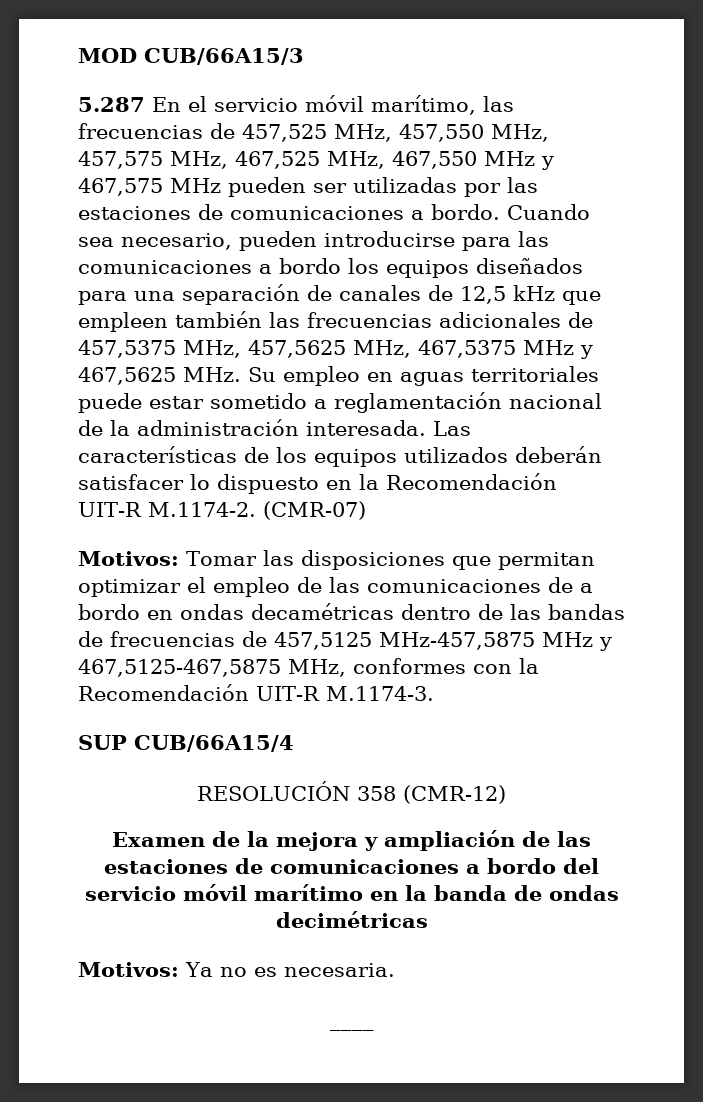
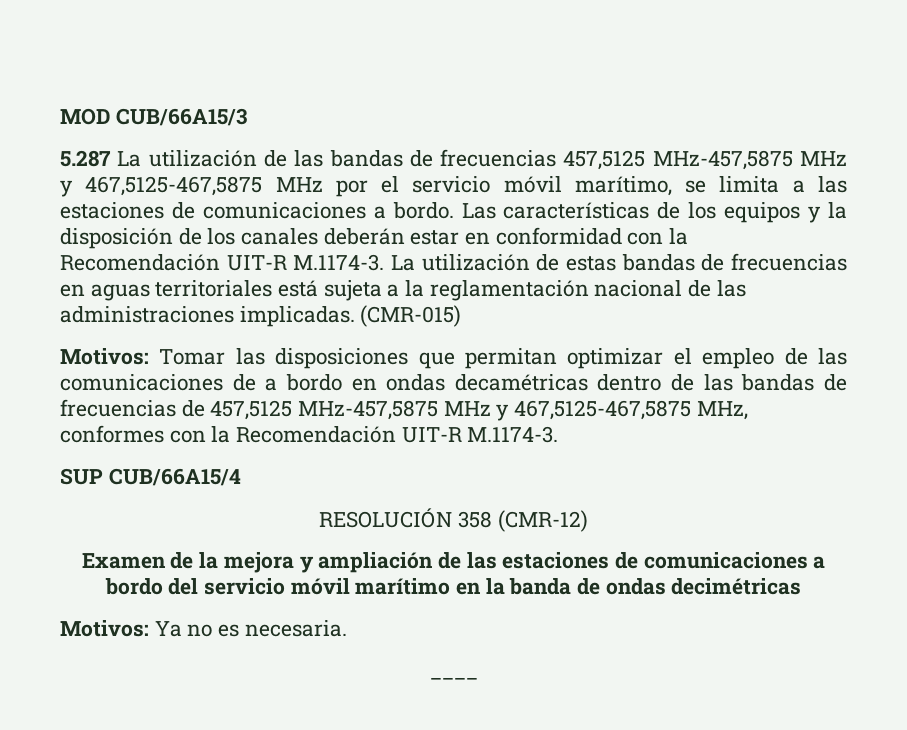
- 5.287 En el servicio móvil marítimo, las frecuencias de 457,525 MHz, 457,550 MHz, 457,575 MHz, 467,525 MHz, 467,550 MHz y 467,575 MHz pueden ser utilizadas por las estaciones de comunicaciones a bordo.
+ 5.287 La utilización de las bandas de frecuencias 457,5125 MHz-457,5875 MHz y 467,5125-467,5875 MHz por el servicio móvil marítimo, se limita a las estaciones de comunicaciones a bordo.
- Cuando sea necesario, pueden introducirse para las comunicaciones a bordo los equipos diseñados para una separación de canales de 12,5 kHz que empleen también las frecuencias adicionales de 457,5375 MHz, 457,5625 MHz, 467,5375 MHz y 467,5625 MHz. Su empleo en aguas territoriales puede estar sometido a reglamentación nacional de la administración interesada.
- Las características de los equipos utilizados deberán satisfacer lo dispuesto en la Recomendación UIT-R M.1174-2. (CMR-07)
+ Las características de los equipos y la disposición de los canales deberán estar en conformidad con la Recomendación UIT-R M.1174-3. La utilización de estas bandas de frecuencias en aguas territoriales está sujeta a la reglamentación nacional de las administraciones implicadas. (CMR-015)

